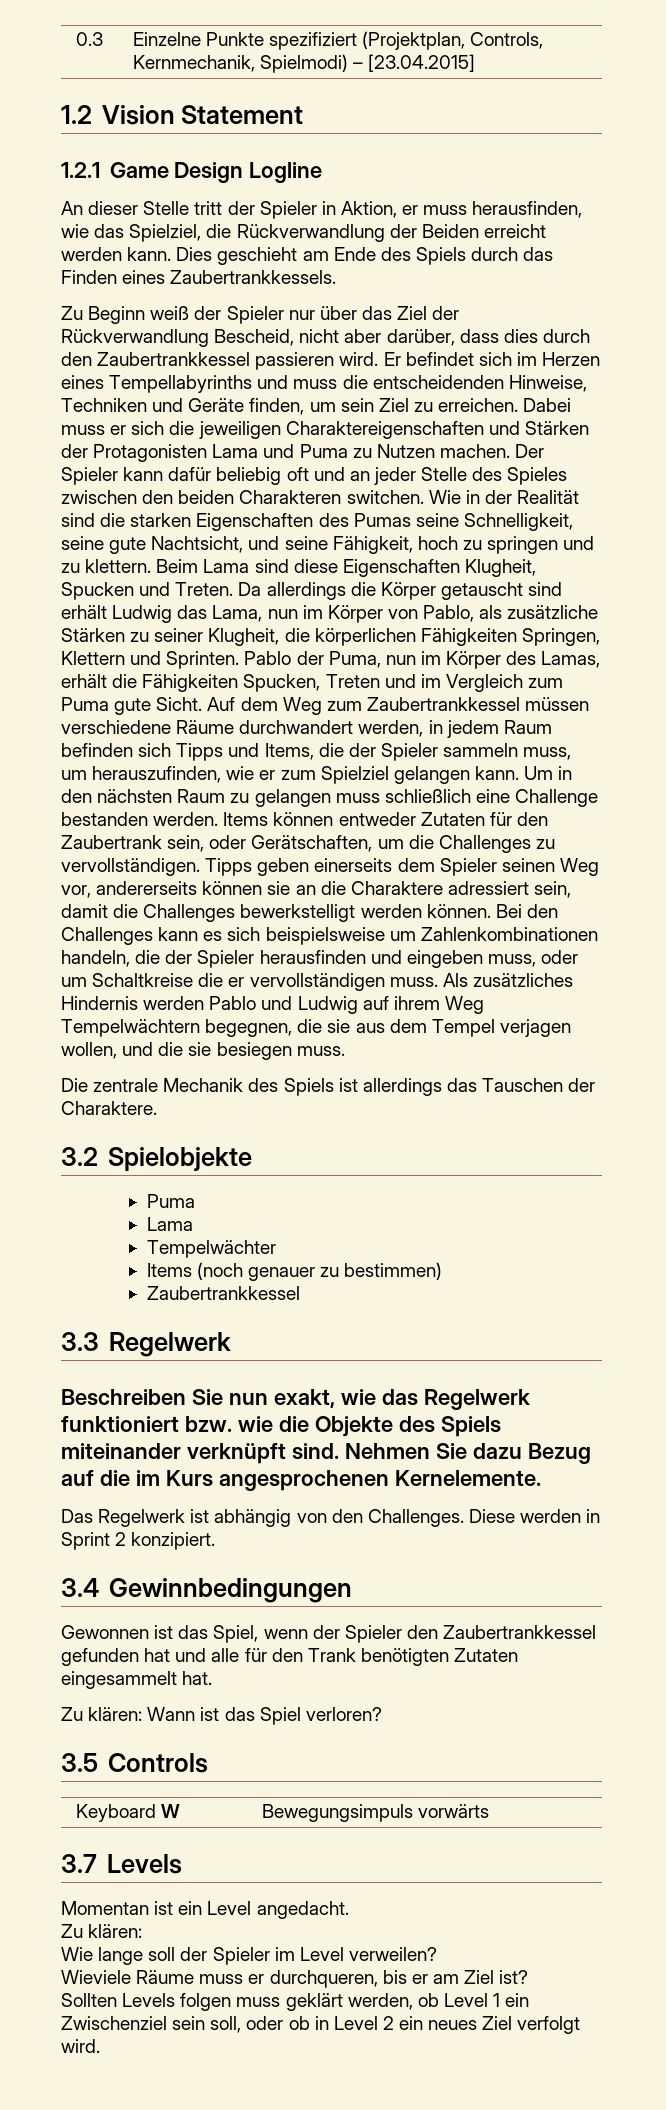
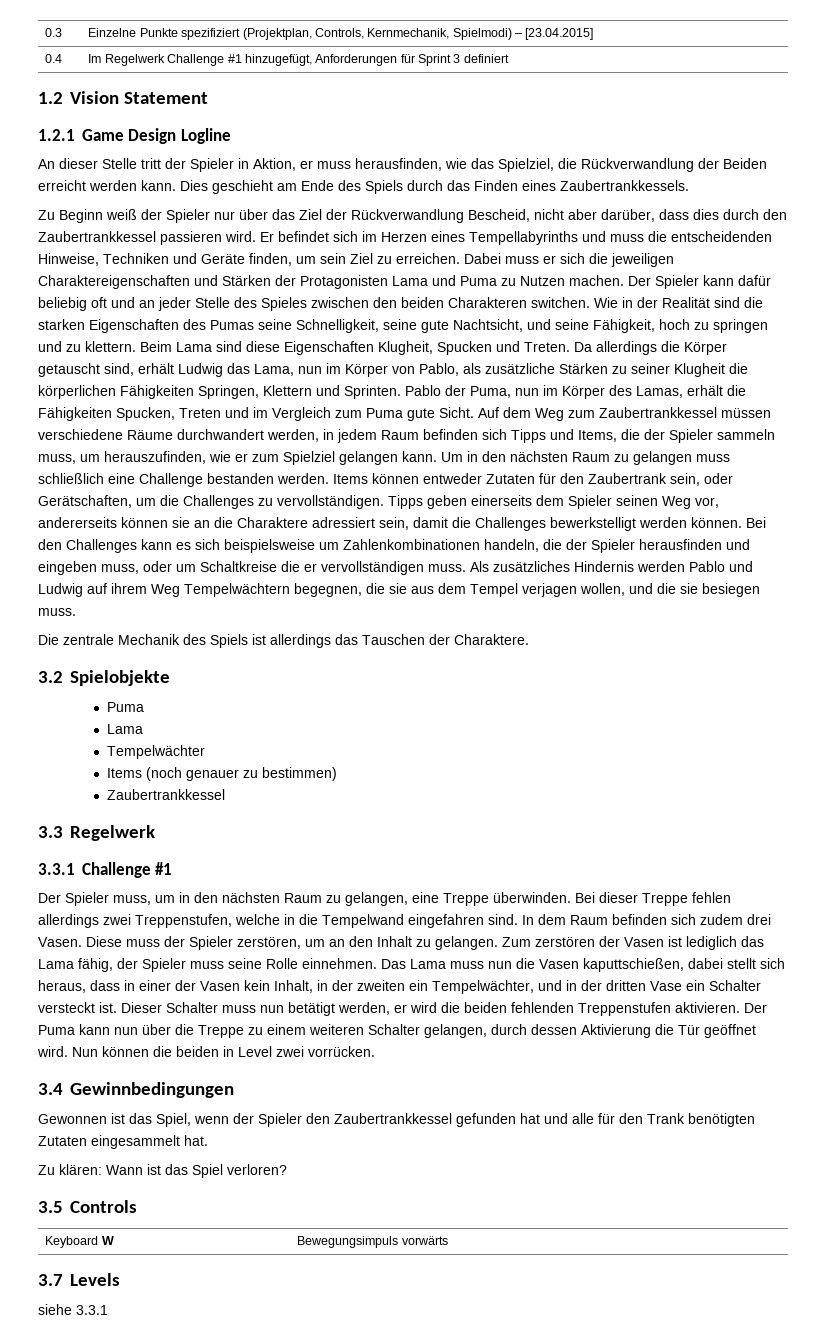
+ 0.4 | Im Regelwerk Challenge #1 hinzugefügt, Anforderungen für Sprint 3 definiert
- Da allerdings die Körper getauscht sind erhält Ludwig das Lama, nun im Körper von Pablo, als zusätzliche Stärken zu seiner Klugheit, die körperlichen Fähigkeiten Springen, Klettern und Sprinten.
+ Da allerdings die Körper getauscht sind, erhält Ludwig das Lama, nun im Körper von Pablo, als zusätzliche Stärken zu seiner Klugheit die körperlichen Fähigkeiten Springen, Klettern und Sprinten.
- Beschreiben Sie nun exakt, wie das Regelwerk funktioniert bzw. wie die Objekte des Spiels miteinander verknüpft sind. Nehmen Sie dazu Bezug auf die im Kurs angesprochenen Kernelemente.
- Das Regelwerk ist abhängig von den Challenges. Diese werden in Sprint 2 konzipiert.
+ 3.3.1 Challenge #1
+ Der Spieler muss, um in den nächsten Raum zu gelangen, eine Treppe überwinden. Bei dieser Treppe fehlen allerdings zwei Treppenstufen, welche in die Tempelwand eingefahren sind. In dem Raum befinden sich zudem drei Vasen. Diese muss der Spieler zerstören, um an den Inhalt zu gelangen. Zum zerstören der Vasen ist lediglich das Lama fähig, der Spieler muss seine Rolle einnehmen. Das Lama muss nun die Vasen kaputtschießen, dabei stellt sich heraus, dass in einer der Vasen kein Inhalt, in der zweiten ein Tempelwächter, und in der dritten Vase ein Schalter versteckt ist. Dieser Schalter muss nun betätigt werden, er wird die beiden fehlenden Treppenstufen aktivieren. Der Puma kann nun über die Treppe zu einem weiteren Schalter gelangen, durch dessen Aktivierung die Tür geöffnet wird. Nun können die beiden in Level zwei vorrücken.
- Momentan ist ein Level angedacht.
- Zu klären:
- Wie lange soll der Spieler im Level verweilen?
- Wieviele Räume muss er durchqueren, bis er am Ziel ist?
- Sollten Levels folgen muss geklärt werden, ob Level 1 ein Zwischenziel sein soll, oder ob in Level 2 ein neues Ziel verfolgt wird.
+ siehe 3.3.1

